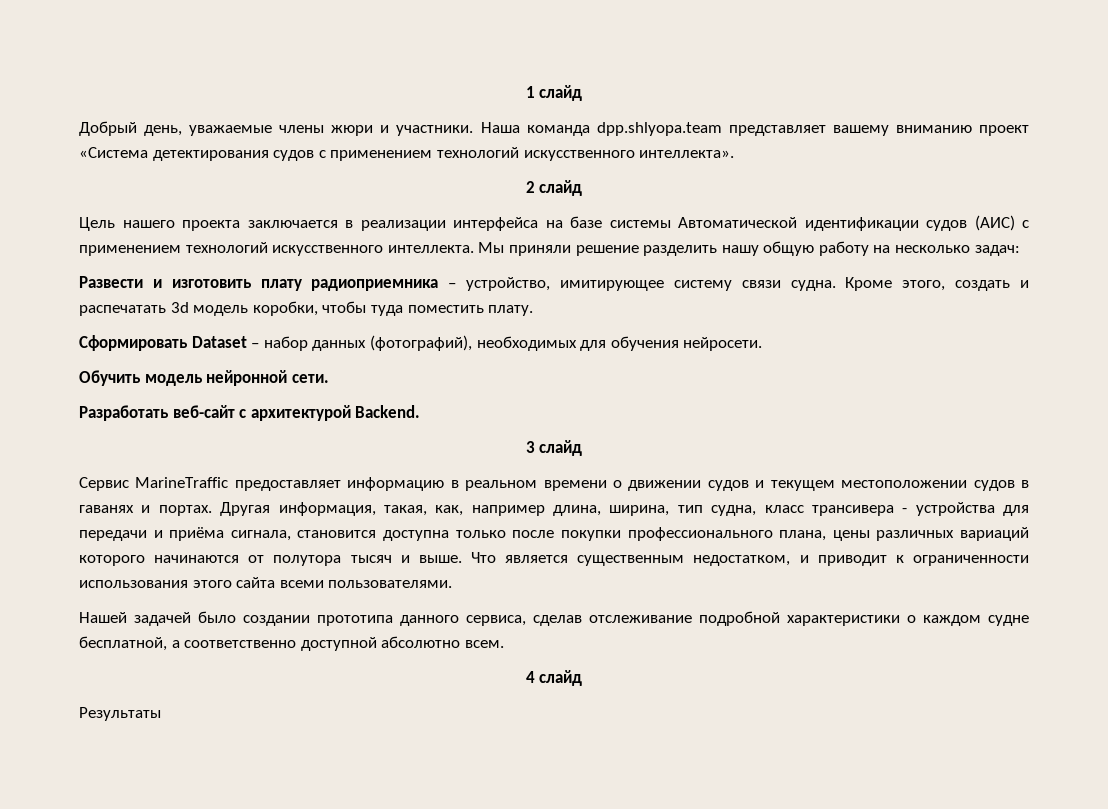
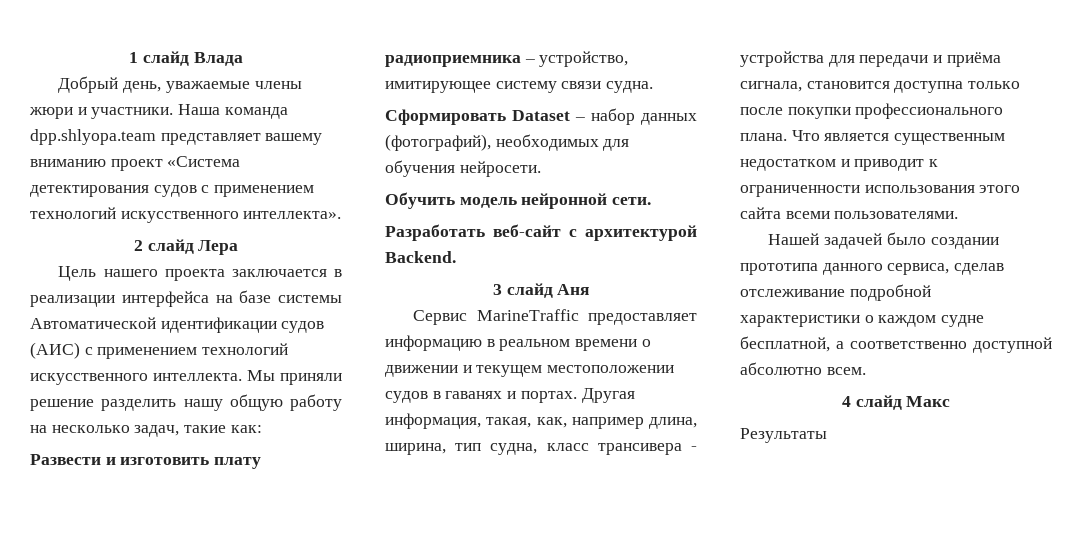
- 1 слайд
+ 1 слайд Влада
- 2 слайд
+ 2 слайд Лера
- Мы приняли решение разделить нашу общую работу на несколько задач:
+ Мы приняли решение разделить нашу общую работу на несколько задач, такие как:
- Кроме этого, создать и распечатать 3d модель коробки, чтобы туда поместить плату.
- 3 слайд
+ 3 слайд Аня
- Сервис MarineTraffic предоставляет информацию в реальном времени о движении судов и текущем местоположении судов в гаванях и портах.
+ Сервис MarineTraffic предоставляет информацию в реальном времени о движении и текущем местоположении судов в гаванях и портах.
- Другая информация, такая, как, например длина, ширина, тип судна, класс трансивера - устройства для передачи и приёма сигнала, становится доступна только после покупки профессионального плана, цены различных вариаций которого начинаются от полутора тысяч и выше.
+ Другая информация, такая, как, например длина, ширина, тип судна, класс трансивера - устройства для передачи и приёма сигнала, становится доступна только после покупки профессионального плана.
- Что является существенным недостатком, и приводит к ограниченности использования этого сайта всеми пользователями.
+ Что является существенным недостатком и приводит к ограниченности использования этого сайта всеми пользователями.
- 4 слайд
+ 4 слайд Макс

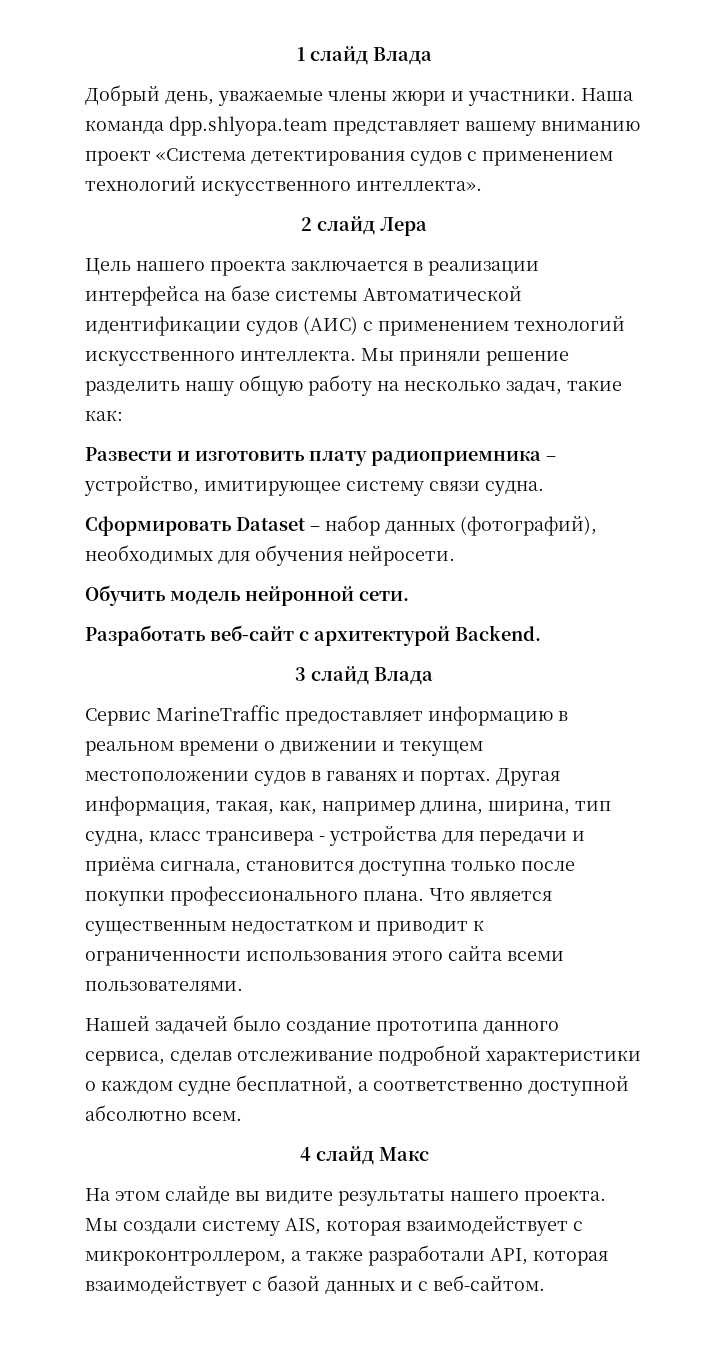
- 3 слайд Аня
+ 3 слайд Влада
- Нашей задачей было создании прототипа данного сервиса, сделав отслеживание подробной характеристики о каждом судне бесплатной, а соответственно доступной абсолютно всем.
+ Нашей задачей было создание прототипа данного сервиса, сделав отслеживание подробной характеристики о каждом судне бесплатной, а соответственно доступной абсолютно всем.
- Результаты
+ На этом слайде вы видите результаты нашего проекта. Мы создали систему AIS, которая взаимодействует с микроконтроллером, а также разработали API, которая взаимодействует с базой данных и с веб-сайтом.

